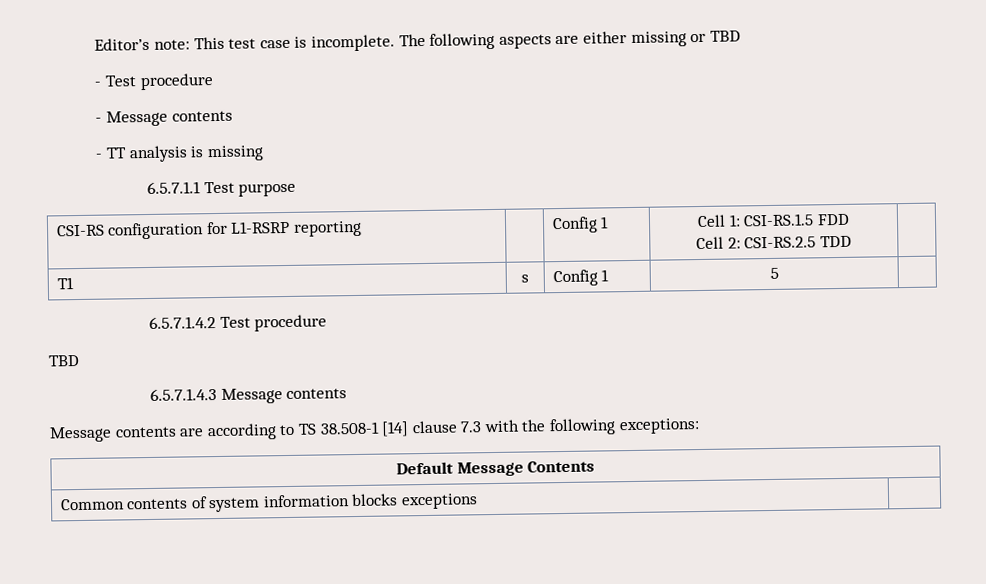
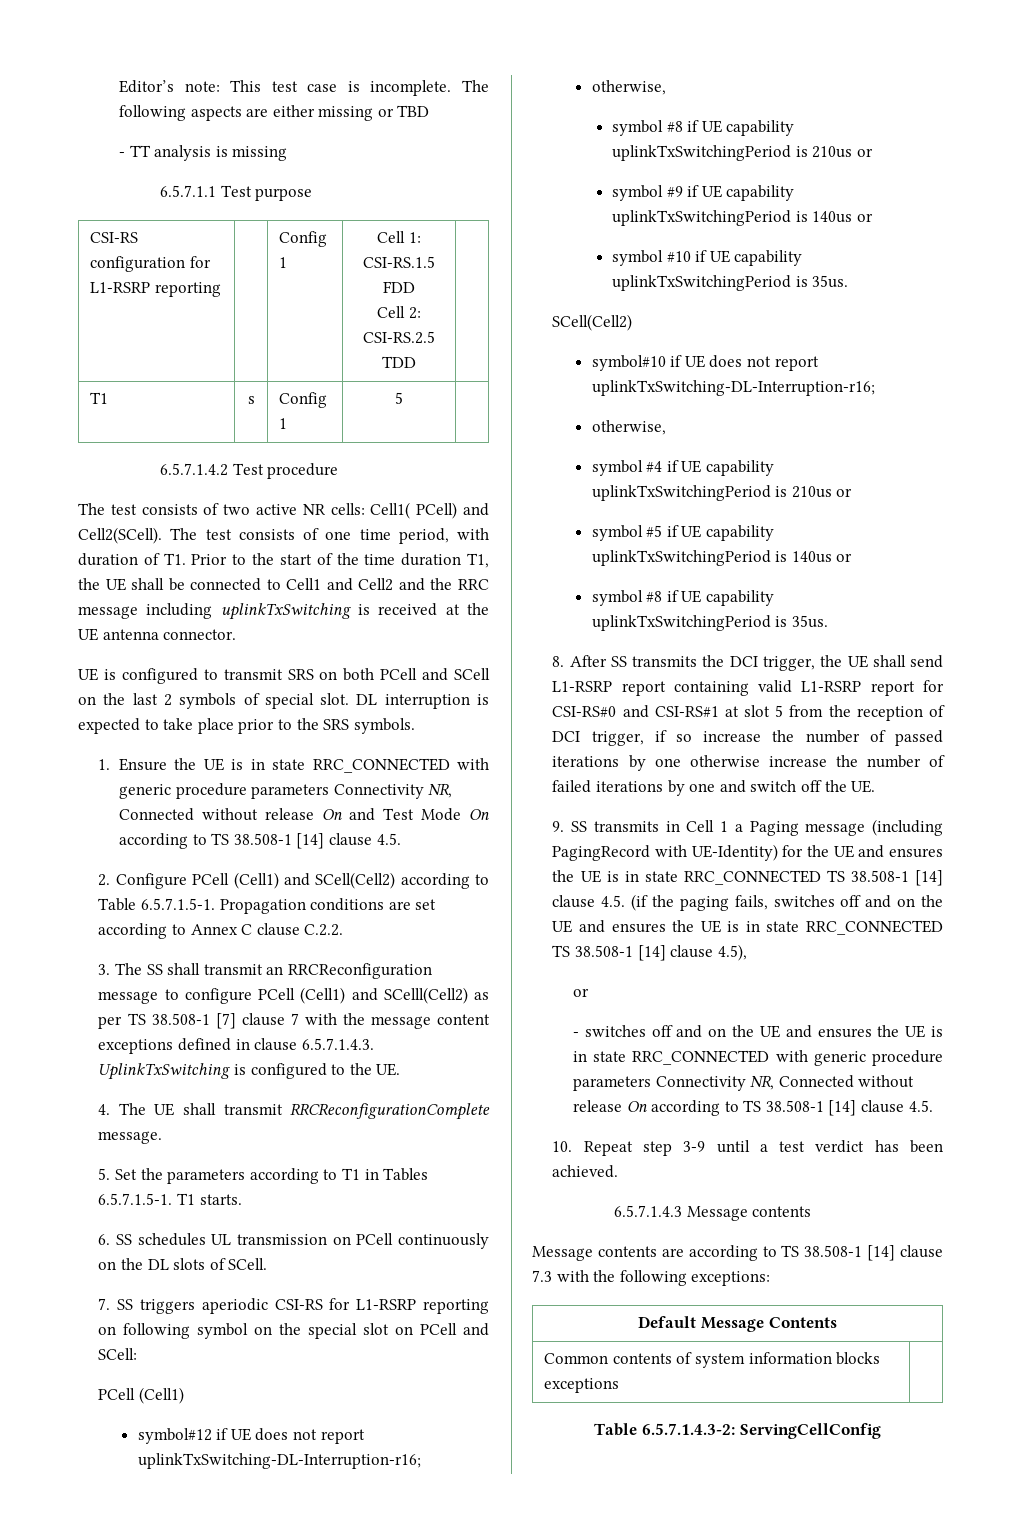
- - Test procedure
- - Message contents
  6.5.7.1.4.2 Test procedure
- TBD
+ The test consists of two active NR cells: Cell1( PCell) and Cell2(SCell). The test consists of one time period, with duration of T1. Prior to the start of the time duration T1, the UE shall be connected to Cell1 and Cell2 and the RRC message including uplinkTxSwitching is received at the UE antenna connector.
+ UE is configured to transmit SRS on both PCell and SCell on the last 2 symbols of special slot. DL interruption is expected to take place prior to the SRS symbols.
+ 1. Ensure the UE is in state RRC_CONNECTED with generic procedure parameters Connectivity NR, Connected without release On and Test Mode On according to TS 38.508-1 [14] clause 4.5.
+ 2. Configure PCell (Cell1) and SCell(Cell2) according to Table 6.5.7.1.5-1. Propagation conditions are set according to Annex C clause C.2.2.
+ 3. The SS shall transmit an RRCReconfiguration message to configure PCell (Cell1) and SCelll(Cell2) as per TS 38.508-1 [7] clause 7 with the message content exceptions defined in clause 6.5.7.1.4.3. UplinkTxSwitching is configured to the UE.
+ 4. The UE shall transmit RRCReconfigurationComplete message.
+ 5. Set the parameters according to T1 in Tables 6.5.7.1.5-1. T1 starts.
+ 6. SS schedules UL transmission on PCell continuously on the DL slots of SCell.
+ 7. SS triggers aperiodic CSI-RS for L1-RSRP reporting on following symbol on the special slot on PCell and SCell:
+ PCell (Cell1)
+ symbol#12 if UE does not report uplinkTxSwitching-DL-Interruption-r16;
+ otherwise,
+ symbol #8 if UE capability uplinkTxSwitchingPeriod is 210us or
+ symbol #9 if UE capability uplinkTxSwitchingPeriod is 140us or
+ symbol #10 if UE capability uplinkTxSwitchingPeriod is 35us.
+ SCell(Cell2)
+ symbol#10 if UE does not report uplinkTxSwitching-DL-Interruption-r16;
+ otherwise,
+ symbol #4 if UE capability uplinkTxSwitchingPeriod is 210us or
+ symbol #5 if UE capability uplinkTxSwitchingPeriod is 140us or
+ symbol #8 if UE capability uplinkTxSwitchingPeriod is 35us.
+ 8. After SS transmits the DCI trigger, the UE shall send L1-RSRP report containing valid L1-RSRP report for CSI-RS#0 and CSI-RS#1 at slot 5 from the reception of DCI trigger, if so increase the number of passed iterations by one otherwise increase the number of failed iterations by one and switch off the UE.
+ 9. SS transmits in Cell 1 a Paging message (including PagingRecord with UE-Identity) for the UE and ensures the UE is in state RRC_CONNECTED TS 38.508-1 [14] clause 4.5. (if the paging fails, switches off and on the UE and ensures the UE is in state RRC_CONNECTED TS 38.508-1 [14] clause 4.5),
+ or
+ - switches off and on the UE and ensures the UE is in state RRC_CONNECTED with generic procedure parameters Connectivity NR, Connected without release On according to TS 38.508-1 [14] clause 4.5.
+ 10. Repeat step 3-9 until a test verdict has been achieved.
+ Table 6.5.7.1.4.3-2: ServingCellConfig

